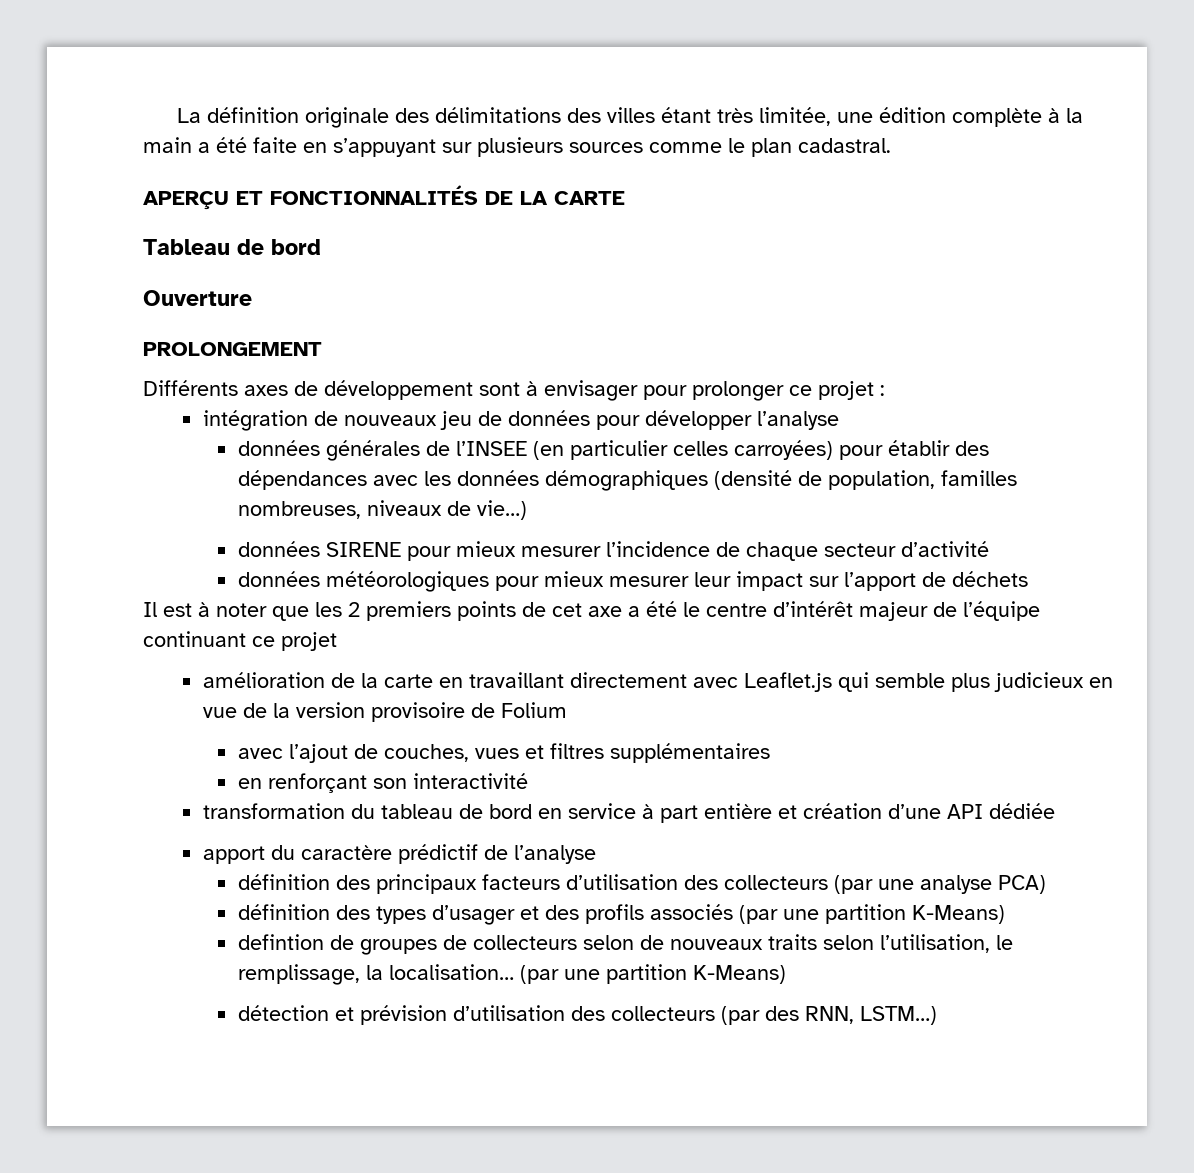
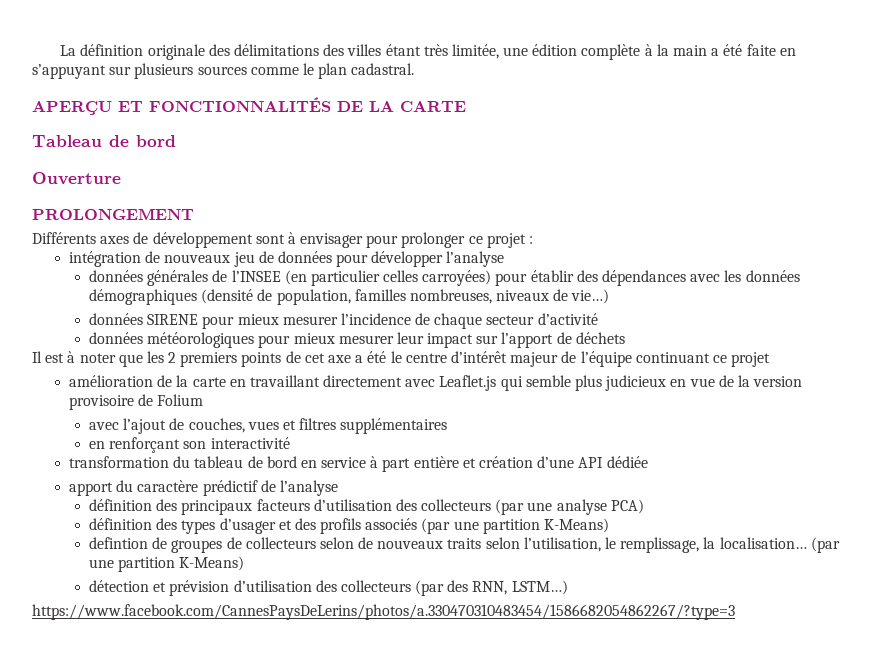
+ https://www.facebook.com/CannesPaysDeLerins/photos/a.330470310483454/1586682054862267/?type=3

